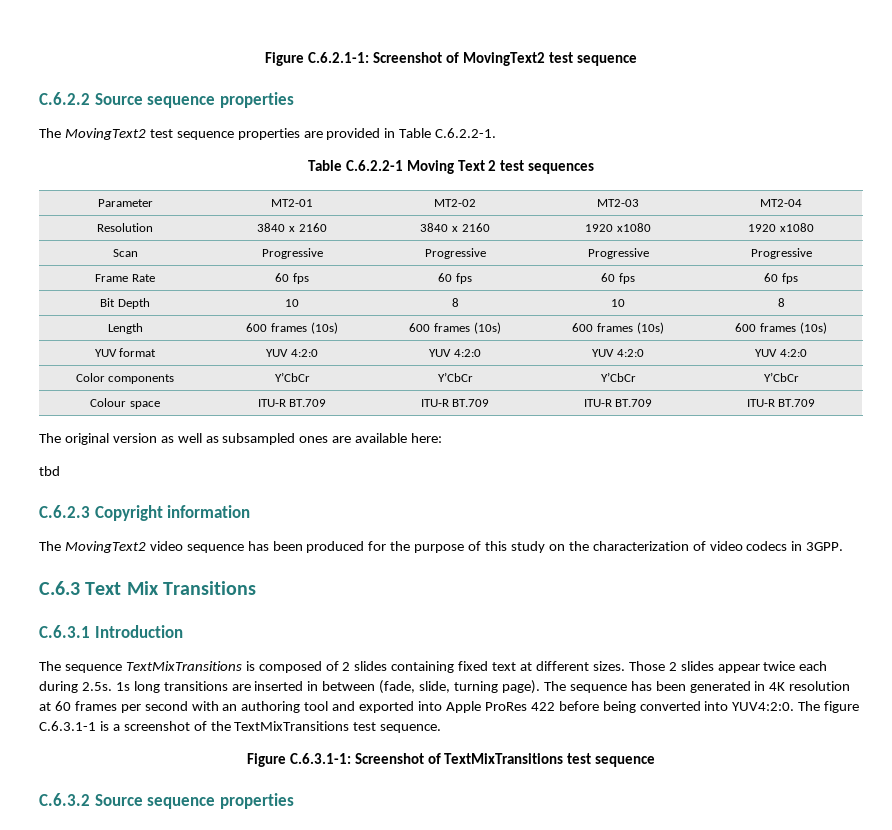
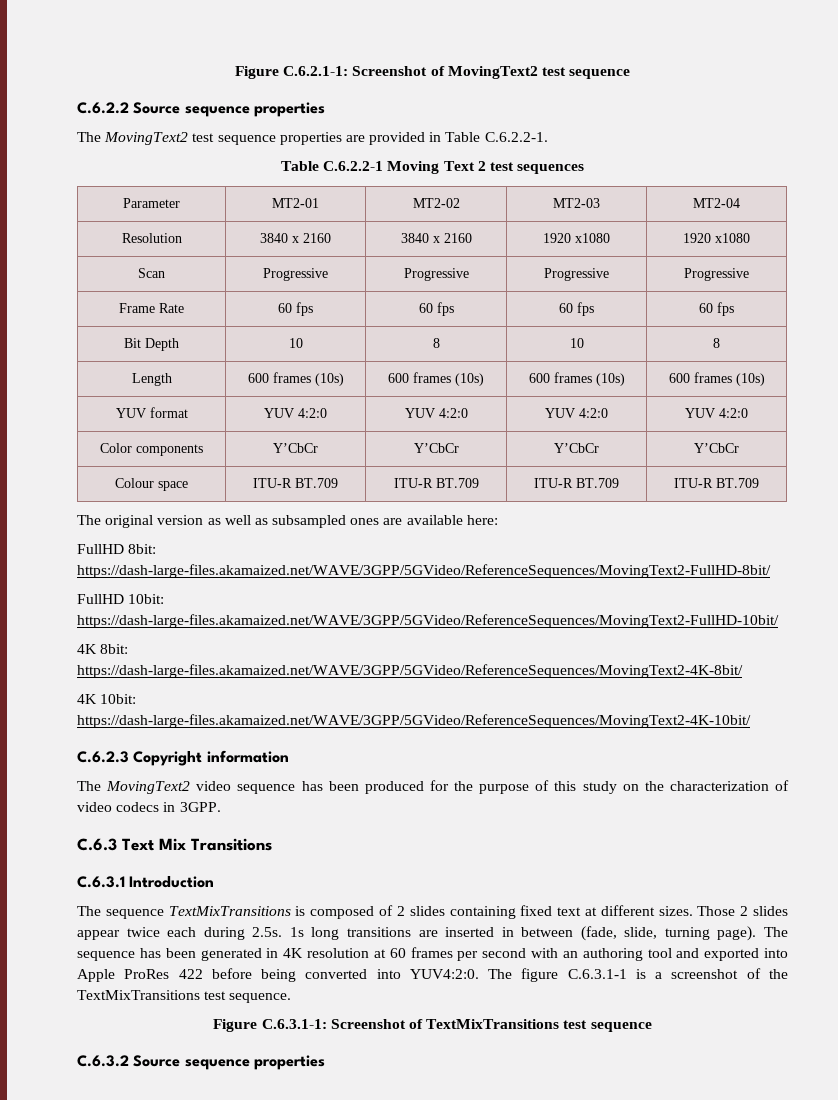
- tbd
+ FullHD 8bit: https://dash-large-files.akamaized.net/WAVE/3GPP/5GVideo/ReferenceSequences/MovingText2-FullHD-8bit/
+ FullHD 10bit: https://dash-large-files.akamaized.net/WAVE/3GPP/5GVideo/ReferenceSequences/MovingText2-FullHD-10bit/
+ 4K 8bit: https://dash-large-files.akamaized.net/WAVE/3GPP/5GVideo/ReferenceSequences/MovingText2-4K-8bit/
+ 4K 10bit: https://dash-large-files.akamaized.net/WAVE/3GPP/5GVideo/ReferenceSequences/MovingText2-4K-10bit/

